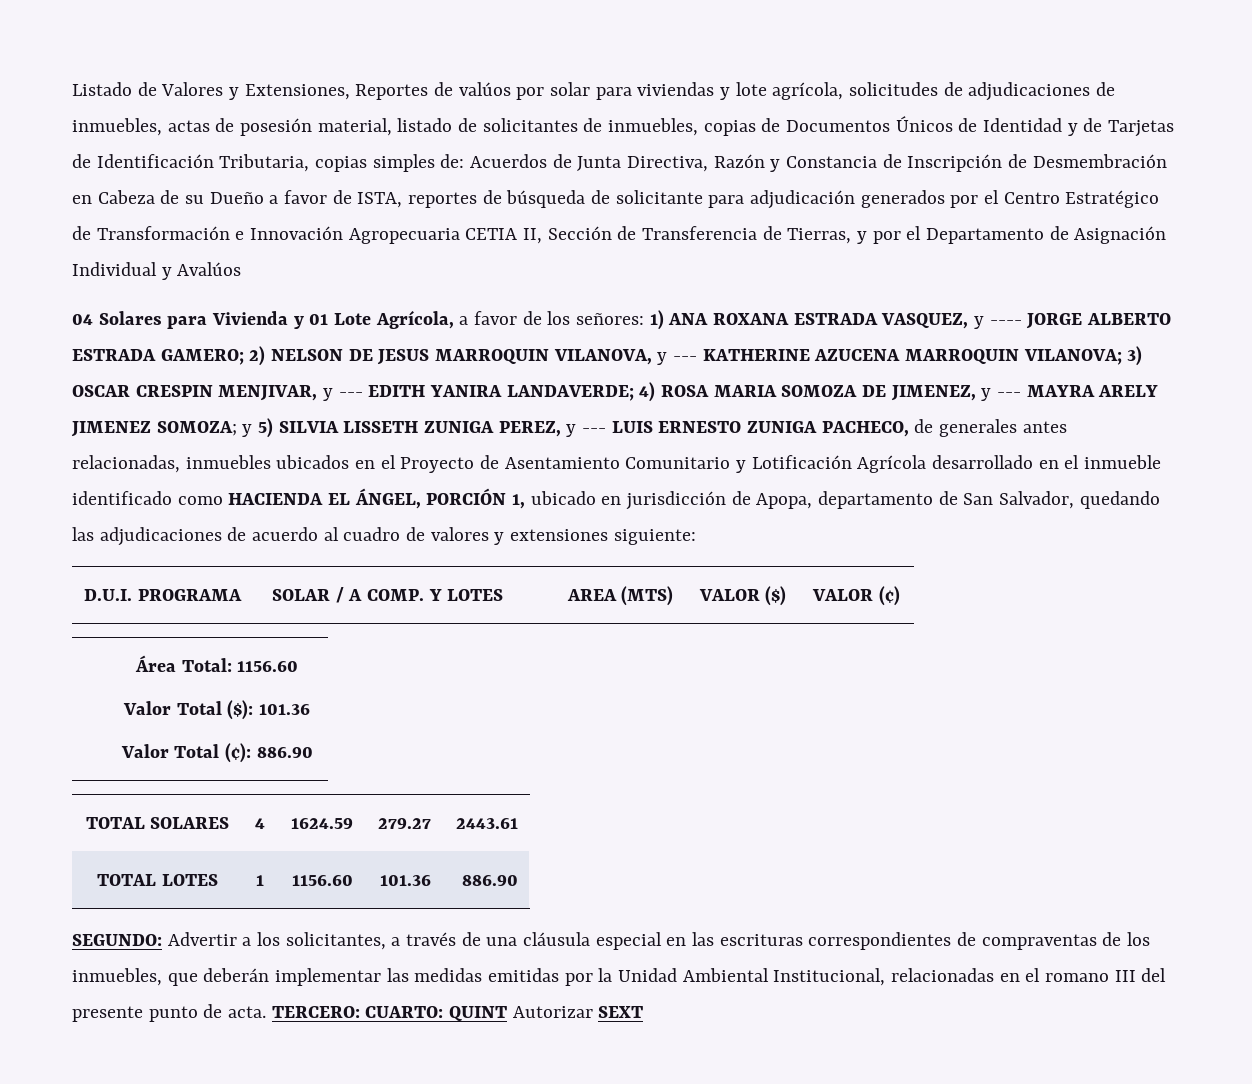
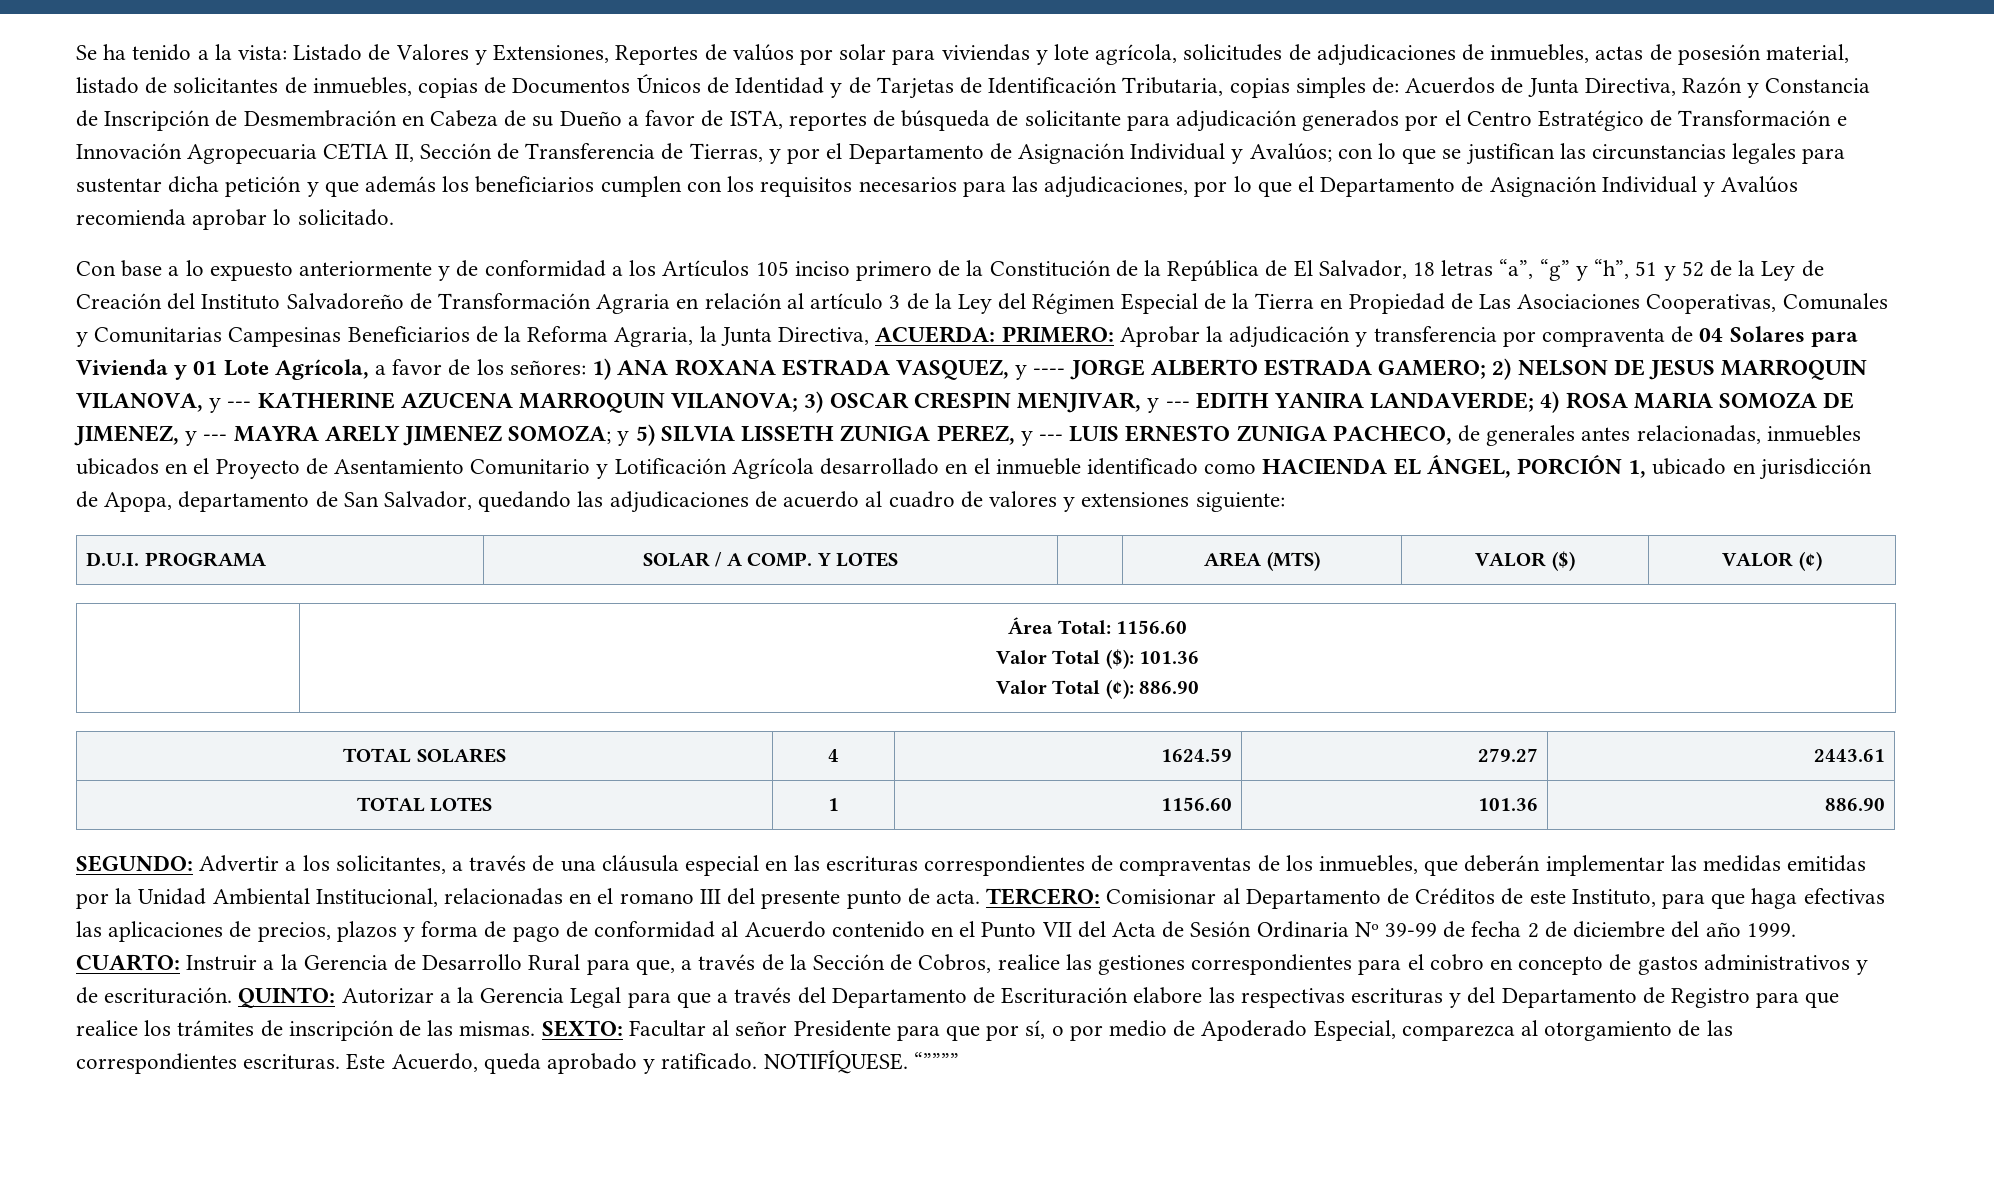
+ Se ha tenido a la vista:
- Acuerdos de Junta Directiva, Razón y Constancia de Inscripción de Desmembración en Cabeza de su Dueño a favor de ISTA, reportes de búsqueda de solicitante para adjudicación generados por el Centro Estratégico de Transformación e Innovación Agropecuaria CETIA II, Sección de Transferencia de Tierras, y por el Departamento de Asignación Individual y Avalúos
- 04 Solares para Vivienda y 01 Lote Agrícola, a favor de los señores:
+ Acuerdos de Junta Directiva, Razón y Constancia de Inscripción de Desmembración en Cabeza de su Dueño a favor de ISTA, reportes de búsqueda de solicitante para adjudicación generados por el Centro Estratégico de Transformación e Innovación Agropecuaria CETIA II, Sección de Transferencia de Tierras, y por el Departamento de Asignación Individual y Avalúos; con lo que se justifican las circunstancias legales para sustentar dicha petición y que además los beneficiarios cumplen con los requisitos necesarios para las adjudicaciones, por lo que el Departamento de Asignación Individual y Avalúos recomienda aprobar lo solicitado.
+ Con base a lo expuesto anteriormente y de conformidad a los Artículos 105 inciso primero de la Constitución de la República de El Salvador, 18 letras “a”, “g” y “h”, 51 y 52 de la Ley de Creación del Instituto Salvadoreño de Transformación Agraria en relación al artículo 3 de la Ley del Régimen Especial de la Tierra en Propiedad de Las Asociaciones Cooperativas, Comunales y Comunitarias Campesinas Beneficiarios de la Reforma Agraria, la Junta Directiva, ACUERDA: PRIMERO: Aprobar la adjudicación y transferencia por compraventa de 04 Solares para Vivienda y 01 Lote Agrícola, a favor de los señores:
- TERCERO: CUARTO: QUINT Autorizar SEXT
+ TERCERO: Comisionar al Departamento de Créditos de este Instituto, para que haga efectivas las aplicaciones de precios, plazos y forma de pago de conformidad al Acuerdo contenido en el Punto VII del Acta de Sesión Ordinaria Nº 39-99 de fecha 2 de diciembre del año 1999. CUARTO: Instruir a la Gerencia de Desarrollo Rural para que, a través de la Sección de Cobros, realice las gestiones correspondientes para el cobro en concepto de gastos administrativos y de escrituración. QUINTO: Autorizar a la Gerencia Legal para que a través del Departamento de Escrituración elabore las respectivas escrituras y del Departamento de Registro para que realice los trámites de inscripción de las mismas. SEXTO: Facultar al señor Presidente para que por sí, o por medio de Apoderado Especial, comparezca al otorgamiento de las correspondientes escrituras. Este Acuerdo, queda aprobado y ratificado. NOTIFÍQUESE. “””””

